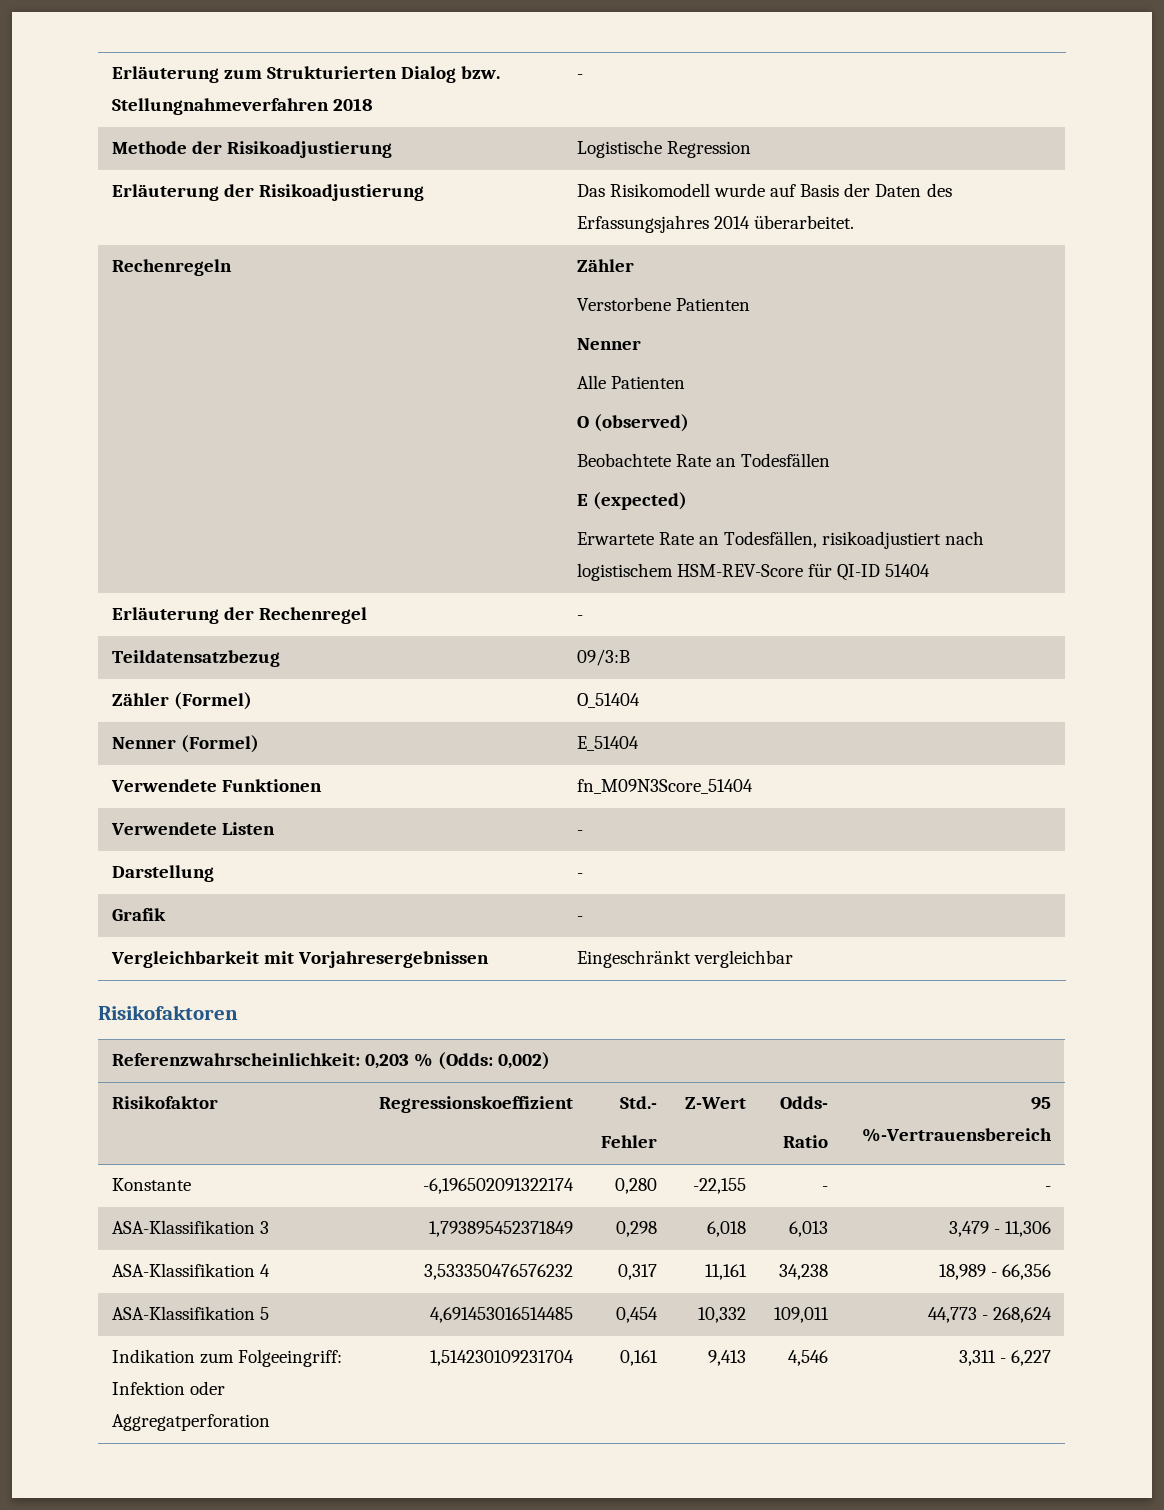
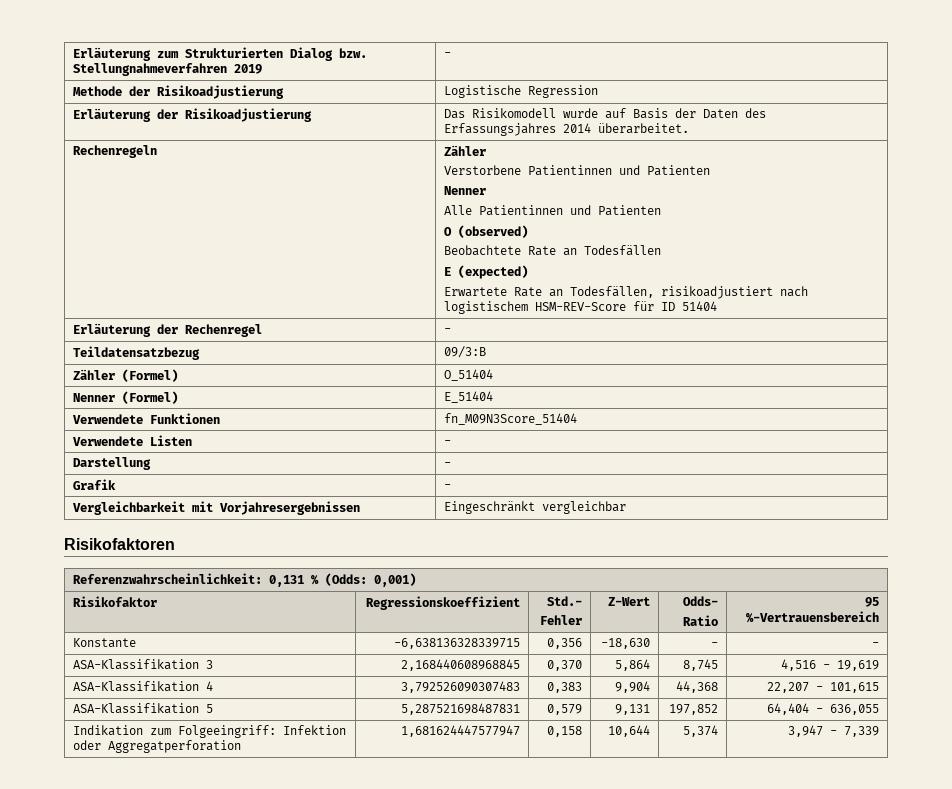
- Erläuterung zum Strukturierten Dialog bzw. Stellungnahmeverfahren 2018 | -
+ Erläuterung zum Strukturierten Dialog bzw. Stellungnahmeverfahren 2019 | -
  Rechenregeln | Zähler
- Verstorbene Patienten
+ Verstorbene Patientinnen und Patienten
  Nenner
- Alle Patienten
+ Alle Patientinnen und Patienten
  O (observed)
  Beobachtete Rate an Todesfällen
  E (expected)
- Erwartete Rate an Todesfällen, risikoadjustiert nach logistischem HSM-REV-Score für QI-ID 51404
+ Erwartete Rate an Todesfällen, risikoadjustiert nach logistischem HSM-REV-Score für ID 51404
- Referenzwahrscheinlichkeit: 0,203 % (Odds: 0,002)
+ Referenzwahrscheinlichkeit: 0,131 % (Odds: 0,001)
- Konstante | -6,196502091322174 | 0,280 | -22,155 | - | -
+ Konstante | -6,638136328339715 | 0,356 | -18,630 | - | -
- ASA-Klassifikation 3 | 1,793895452371849 | 0,298 | 6,018 | 6,013 | 3,479 - 11,306
- ASA-Klassifikation 4 | 3,533350476576232 | 0,317 | 11,161 | 34,238 | 18,989 - 66,356
- ASA-Klassifikation 5 | 4,691453016514485 | 0,454 | 10,332 | 109,011 | 44,773 - 268,624
+ ASA-Klassifikation 3 | 2,168440608968845 | 0,370 | 5,864 | 8,745 | 4,516 - 19,619
+ ASA-Klassifikation 4 | 3,792526090307483 | 0,383 | 9,904 | 44,368 | 22,207 - 101,615
+ ASA-Klassifikation 5 | 5,287521698487831 | 0,579 | 9,131 | 197,852 | 64,404 - 636,055
- Indikation zum Folgeeingriff: Infektion oder Aggregatperforation | 1,514230109231704 | 0,161 | 9,413 | 4,546 | 3,311 - 6,227
+ Indikation zum Folgeeingriff: Infektion oder Aggregatperforation | 1,681624447577947 | 0,158 | 10,644 | 5,374 | 3,947 - 7,339

